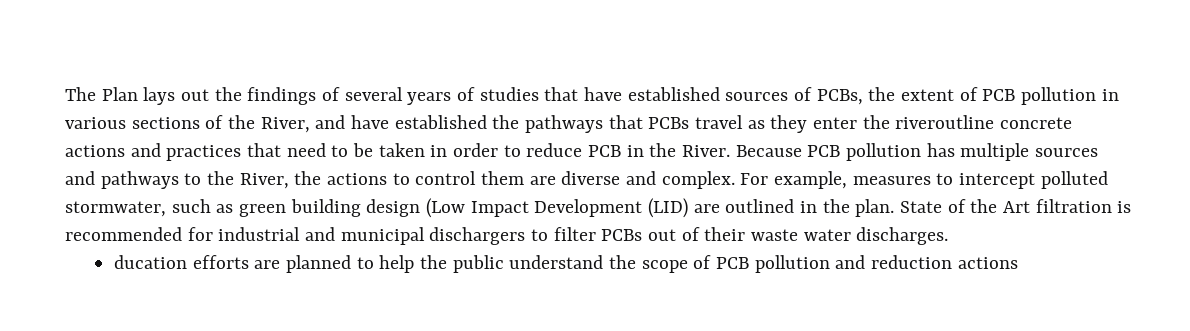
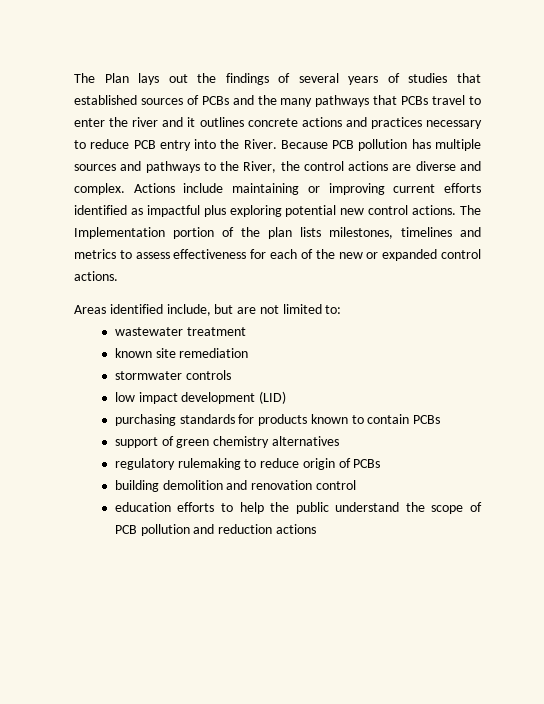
- The Plan lays out the findings of several years of studies that have established sources of PCBs, the extent of PCB pollution in various sections of the River, and have established the pathways that PCBs travel as they enter the riveroutline concrete actions and practices that need to be taken in order to reduce PCB in the River.
+ The Plan lays out the findings of several years of studies that established sources of PCBs and the many pathways that PCBs travel to enter the river and it outlines concrete actions and practices necessary to reduce PCB entry into the River.
- Because PCB pollution has multiple sources and pathways to the River, the actions to control them are diverse and complex. For example, measures to intercept polluted stormwater, such as green building design (Low Impact Development (LID) are outlined in the plan. State of the Art filtration is recommended for industrial and municipal dischargers to filter PCBs out of their waste water discharges.
- ducation efforts are planned to help the public understand the scope of PCB pollution and reduction actions
+ Because PCB pollution has multiple sources and pathways to the River, the control actions are diverse and complex. Actions include maintaining or improving current efforts identified as impactful plus exploring potential new control actions. The Implementation portion of the plan lists milestones, timelines and metrics to assess effectiveness for each of the new or expanded control actions.
+ Areas identified include, but are not limited to:
+ wastewater treatment
+ known site remediation
+ stormwater controls
+ low impact development (LID)
+ purchasing standards for products known to contain PCBs
+ support of green chemistry alternatives
+ regulatory rulemaking to reduce origin of PCBs
+ building demolition and renovation control
+ education efforts to help the public understand the scope of PCB pollution and reduction actions

